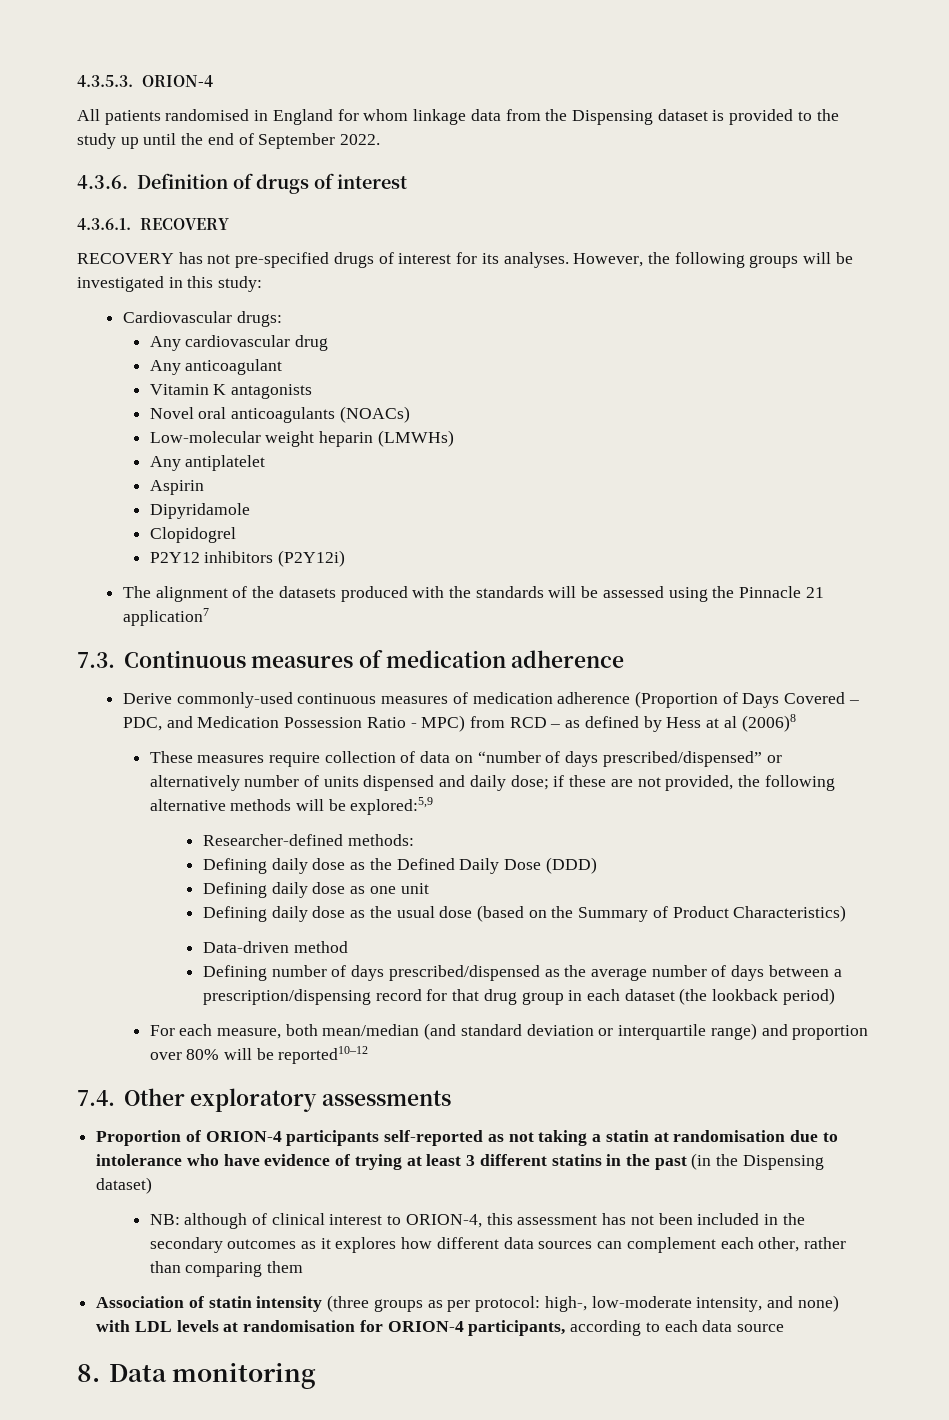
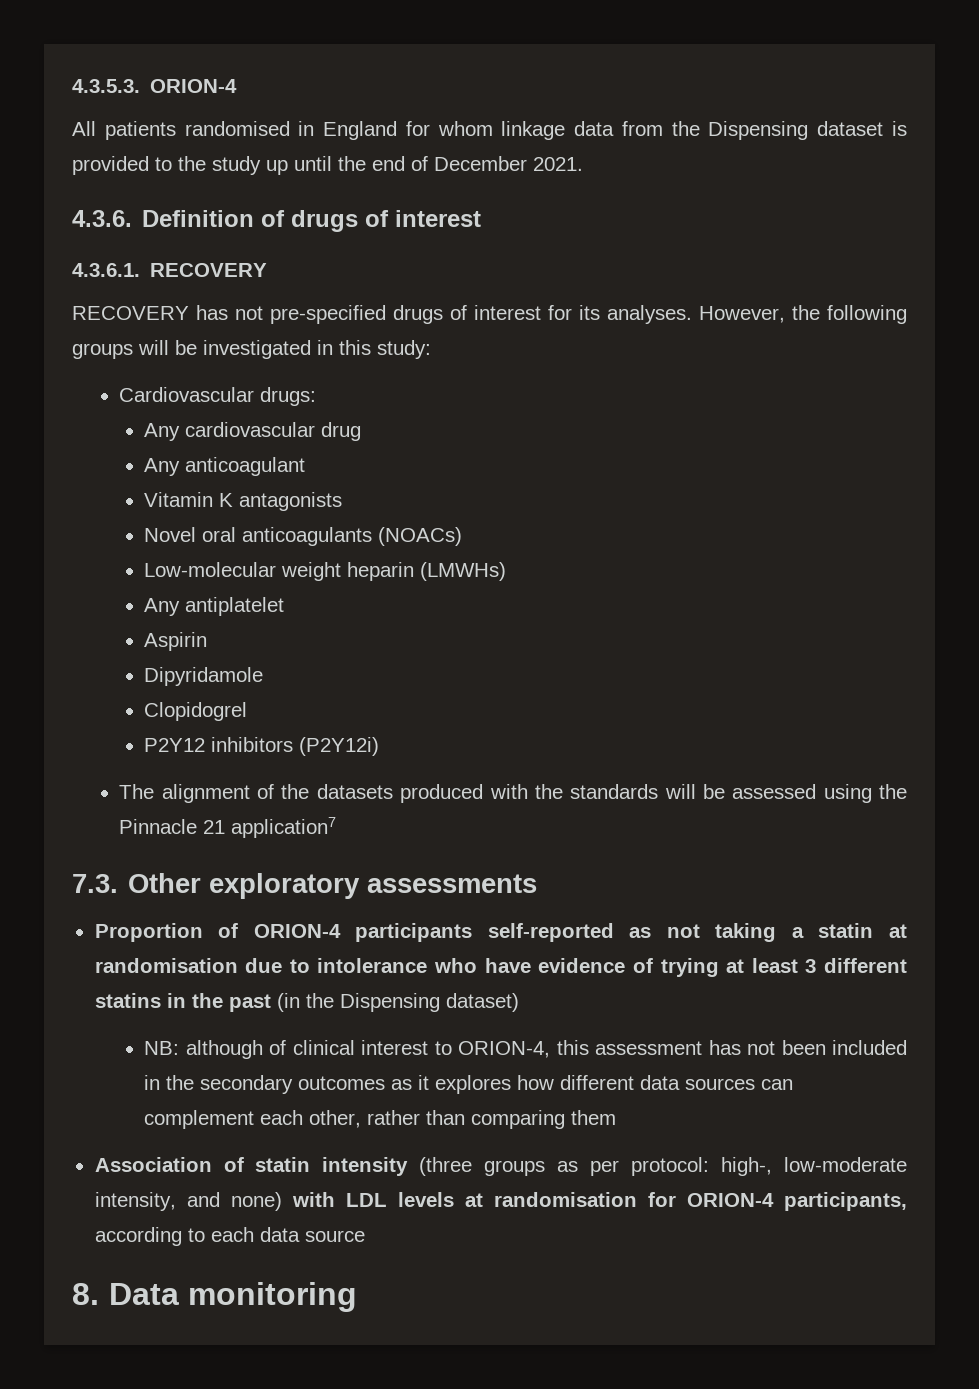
- All patients randomised in England for whom linkage data from the Dispensing dataset is provided to the study up until the end of September 2022.
+ All patients randomised in England for whom linkage data from the Dispensing dataset is provided to the study up until the end of December 2021.
- 7.3. Continuous measures of medication adherence
- Derive commonly-used continuous measures of medication adherence (Proportion of Days Covered – PDC, and Medication Possession Ratio - MPC) from RCD – as defined by Hess at al (2006)8
- These measures require collection of data on “number of days prescribed/dispensed” or alternatively number of units dispensed and daily dose; if these are not provided, the following alternative methods will be explored:5,9
- Researcher-defined methods:
- Defining daily dose as the Defined Daily Dose (DDD)
- Defining daily dose as one unit
- Defining daily dose as the usual dose (based on the Summary of Product Characteristics)
- Data-driven method
- Defining number of days prescribed/dispensed as the average number of days between a prescription/dispensing record for that drug group in each dataset (the lookback period)
- For each measure, both mean/median (and standard deviation or interquartile range) and proportion over 80% will be reported10–12
- 7.4. Other exploratory assessments
+ 7.3. Other exploratory assessments

